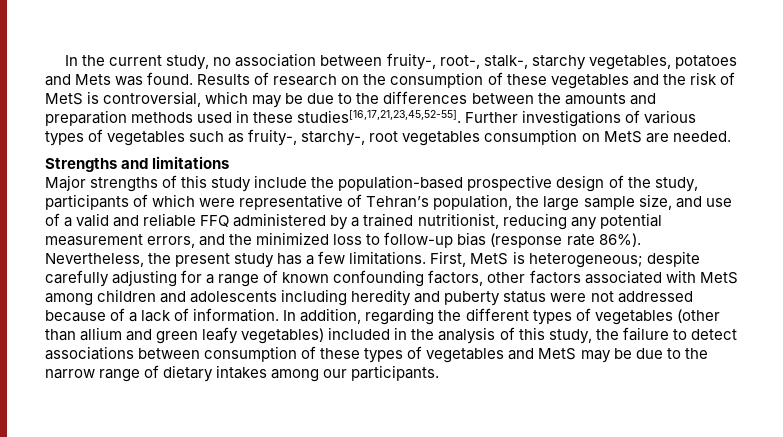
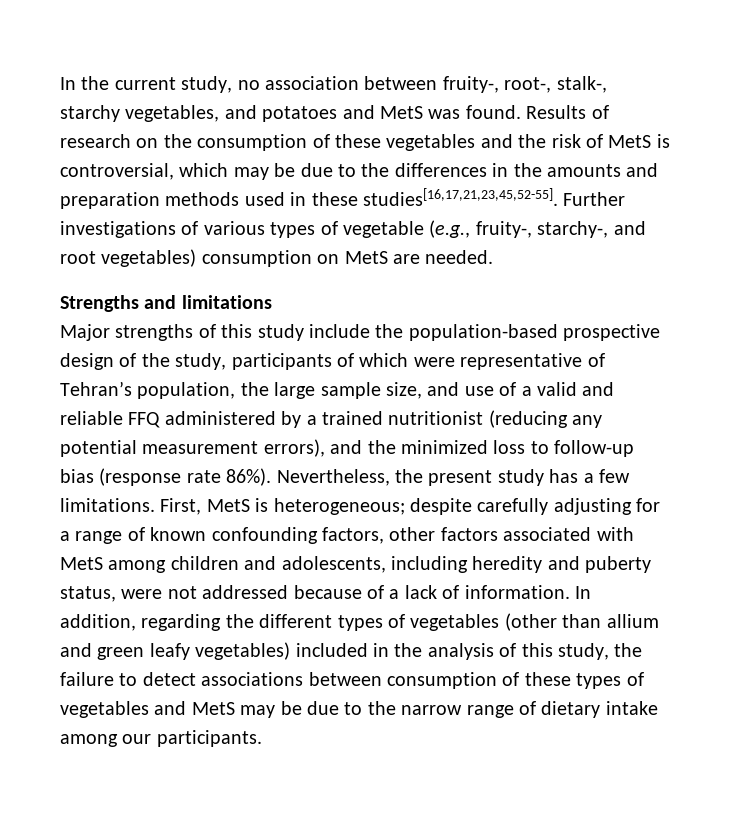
- In the current study, no association between fruity-, root-, stalk-, starchy vegetables, potatoes and Mets was found.
+ In the current study, no association between fruity-, root-, stalk-, starchy vegetables, and potatoes and MetS was found.
- Results of research on the consumption of these vegetables and the risk of MetS is controversial, which may be due to the differences between the amounts and preparation methods used in these studies[16,17,21,23,45,52-55].
+ Results of research on the consumption of these vegetables and the risk of MetS is controversial, which may be due to the differences in the amounts and preparation methods used in these studies[16,17,21,23,45,52-55].
- Further investigations of various types of vegetables such as fruity-, starchy-, root vegetables consumption on MetS are needed.
+ Further investigations of various types of vegetable (e.g., fruity-, starchy-, and root vegetables) consumption on MetS are needed.
- Major strengths of this study include the population-based prospective design of the study, participants of which were representative of Tehran’s population, the large sample size, and use of a valid and reliable FFQ administered by a trained nutritionist, reducing any potential measurement errors, and the minimized loss to follow-up bias (response rate 86%).
+ Major strengths of this study include the population-based prospective design of the study, participants of which were representative of Tehran’s population, the large sample size, and use of a valid and reliable FFQ administered by a trained nutritionist (reducing any potential measurement errors), and the minimized loss to follow-up bias (response rate 86%).
- First, MetS is heterogeneous; despite carefully adjusting for a range of known confounding factors, other factors associated with MetS among children and adolescents including heredity and puberty status were not addressed because of a lack of information.
+ First, MetS is heterogeneous; despite carefully adjusting for a range of known confounding factors, other factors associated with MetS among children and adolescents, including heredity and puberty status, were not addressed because of a lack of information.
- In addition, regarding the different types of vegetables (other than allium and green leafy vegetables) included in the analysis of this study, the failure to detect associations between consumption of these types of vegetables and MetS may be due to the narrow range of dietary intakes among our participants.
+ In addition, regarding the different types of vegetables (other than allium and green leafy vegetables) included in the analysis of this study, the failure to detect associations between consumption of these types of vegetables and MetS may be due to the narrow range of dietary intake among our participants.

